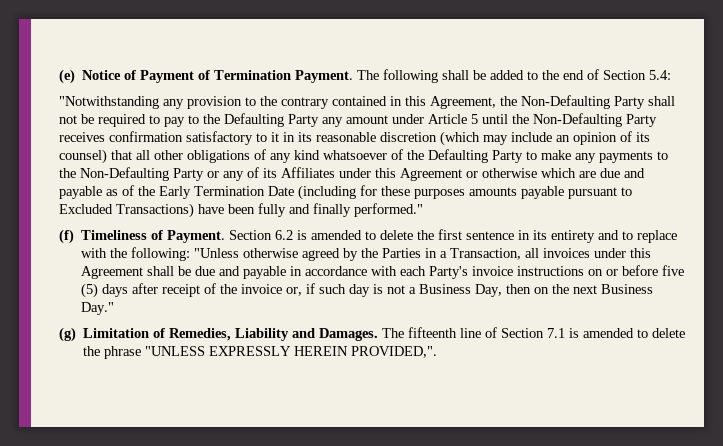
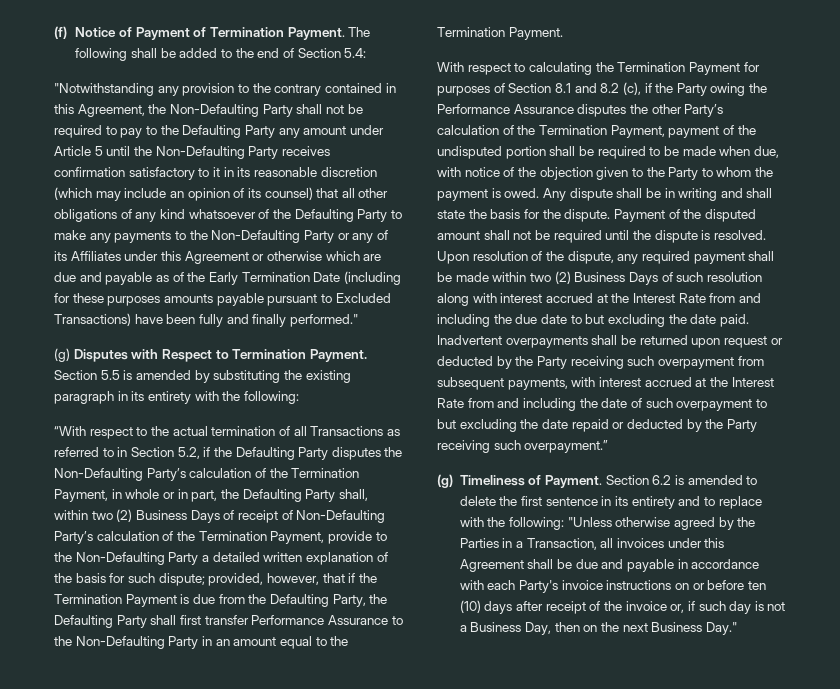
- (e) Notice of Payment of Termination Payment.
+ (f) Notice of Payment of Termination Payment.
- (f) Timeliness of Payment.
+ (g) Disputes with Respect to Termination Payment. Section 5.5 is amended by substituting the existing paragraph in its entirety with the following:
+ “With respect to the actual termination of all Transactions as referred to in Section 5.2, if the Defaulting Party disputes the Non-Defaulting Party’s calculation of the Termination Payment, in whole or in part, the Defaulting Party shall, within two (2) Business Days of receipt of Non-Defaulting Party’s calculation of the Termination Payment, provide to the Non-Defaulting Party a detailed written explanation of the basis for such dispute; provided, however, that if the Termination Payment is due from the Defaulting Party, the Defaulting Party shall first transfer Performance Assurance to the Non-Defaulting Party in an amount equal to the Termination Payment.
+ With respect to calculating the Termination Payment for purposes of Section 8.1 and 8.2 (c), if the Party owing the Performance Assurance disputes the other Party’s calculation of the Termination Payment, payment of the undisputed portion shall be required to be made when due, with notice of the objection given to the Party to whom the payment is owed. Any dispute shall be in writing and shall state the basis for the dispute. Payment of the disputed amount shall not be required until the dispute is resolved. Upon resolution of the dispute, any required payment shall be made within two (2) Business Days of such resolution along with interest accrued at the Interest Rate from and including the due date to but excluding the date paid. Inadvertent overpayments shall be returned upon request or deducted by the Party receiving such overpayment from subsequent payments, with interest accrued at the Interest Rate from and including the date of such overpayment to but excluding the date repaid or deducted by the Party receiving such overpayment.”
+ (g) Timeliness of Payment.
- "Unless otherwise agreed by the Parties in a Transaction, all invoices under this Agreement shall be due and payable in accordance with each Party's invoice instructions on or before five (5) days after receipt of the invoice or, if such day is not a Business Day, then on the next Business Day."
+ "Unless otherwise agreed by the Parties in a Transaction, all invoices under this Agreement shall be due and payable in accordance with each Party's invoice instructions on or before ten (10) days after receipt of the invoice or, if such day is not a Business Day, then on the next Business Day."
- (g) Limitation of Remedies, Liability and Damages. The fifteenth line of Section 7.1 is amended to delete the phrase "UNLESS EXPRESSLY HEREIN PROVIDED,".

